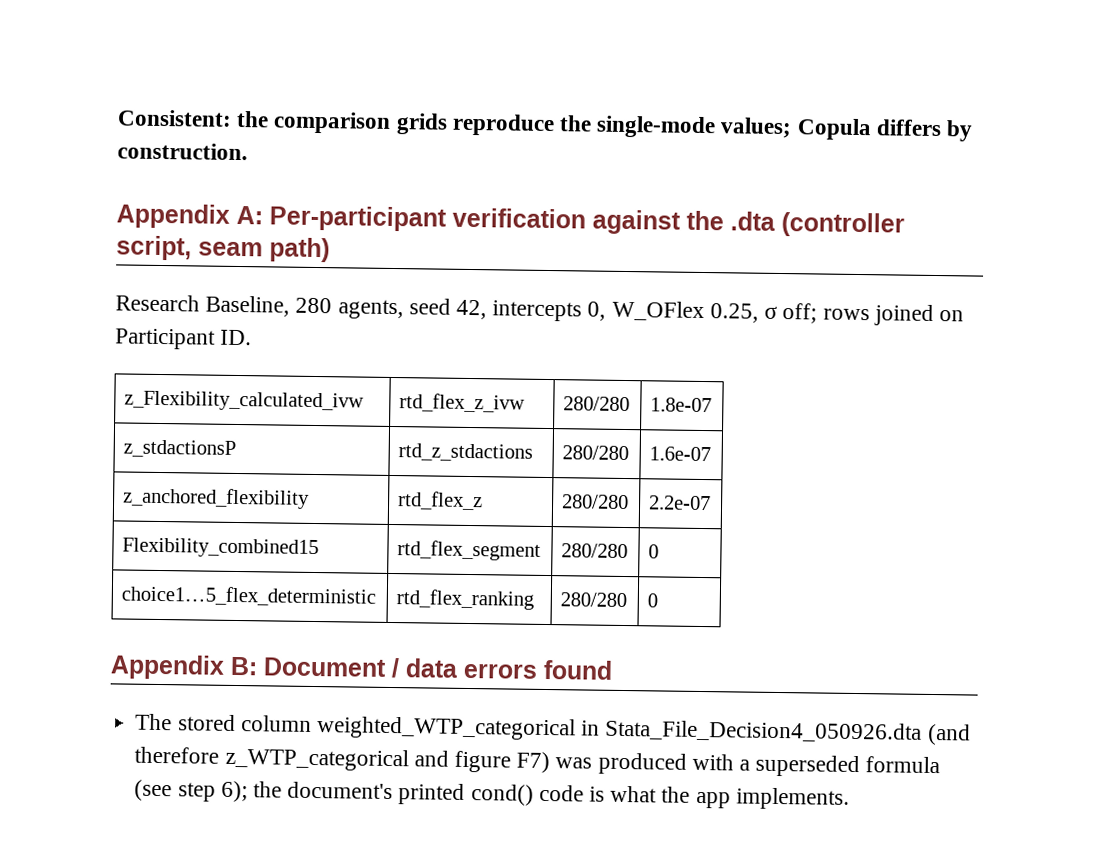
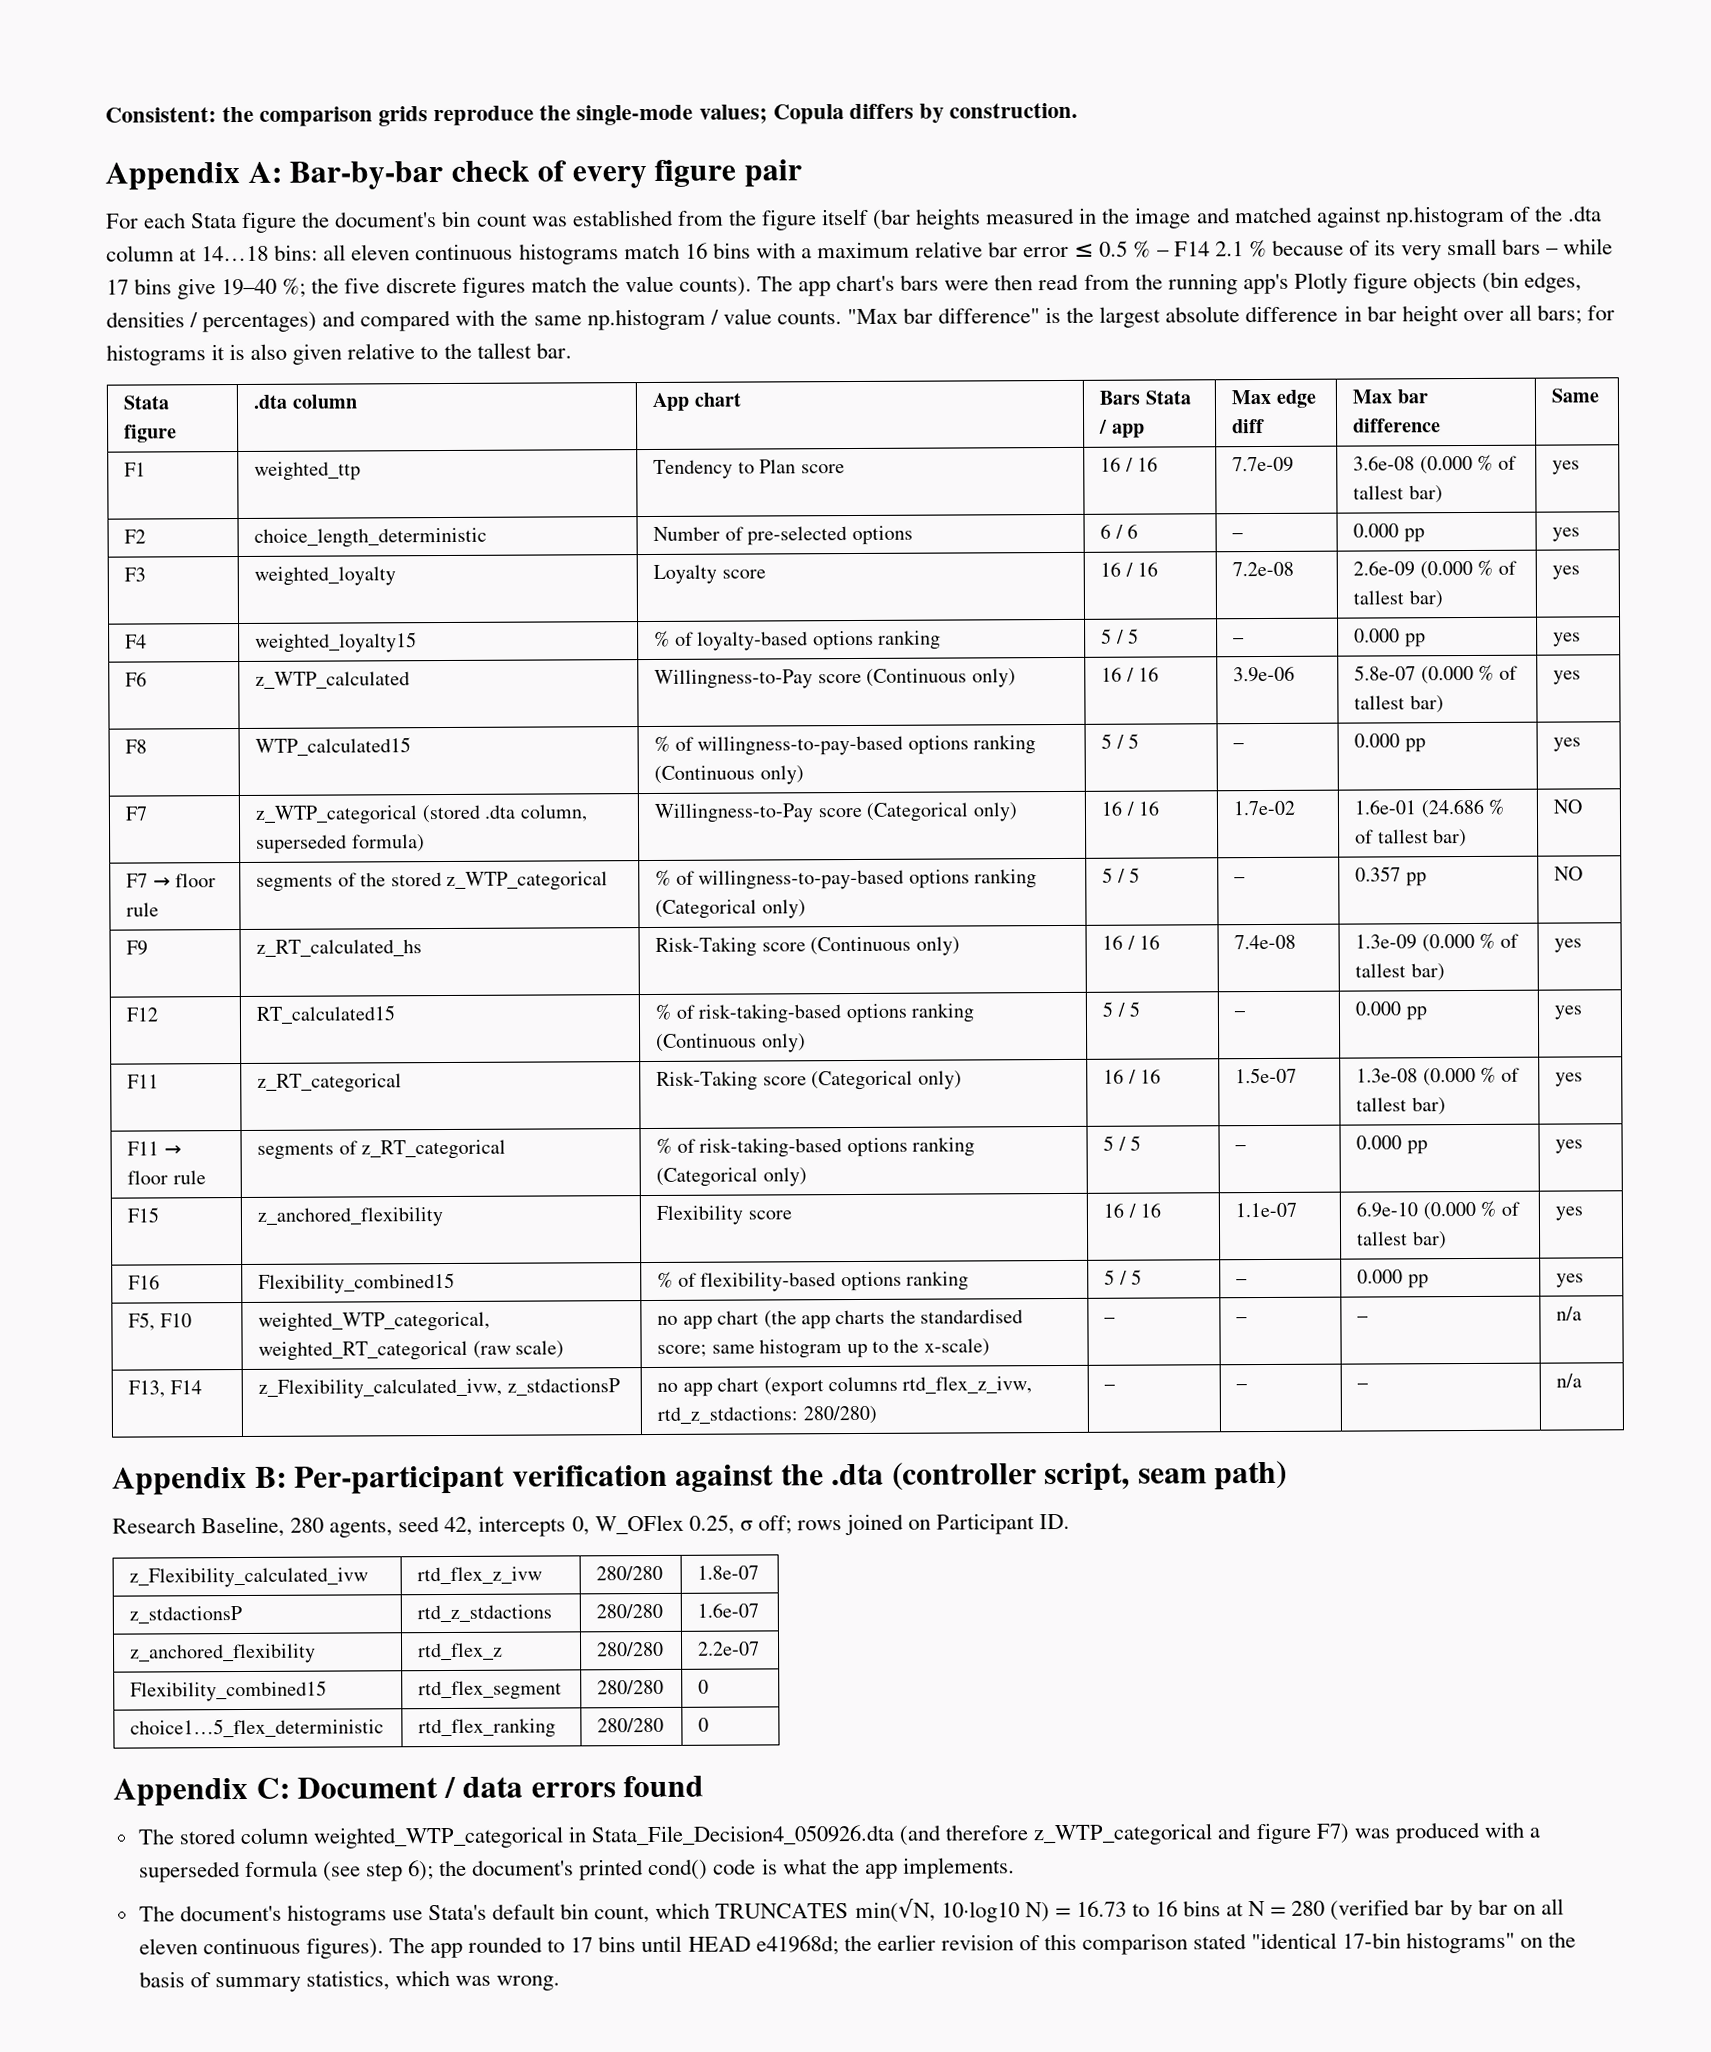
- Appendix A: Per-participant verification against the .dta (controller script, seam path)
+ Appendix A: Bar-by-bar check of every figure pair
+ For each Stata figure the document's bin count was established from the figure itself (bar heights measured in the image and matched against np.histogram of the .dta column at 14…18 bins: all eleven continuous histograms match 16 bins with a maximum relative bar error ≤ 0.5 % – F14 2.1 % because of its very small bars – while 17 bins give 19–40 %; the five discrete figures match the value counts). The app chart's bars were then read from the running app's Plotly figure objects (bin edges, densities / percentages) and compared with the same np.histogram / value counts. "Max bar difference" is the largest absolute difference in bar height over all bars; for histograms it is also given relative to the tallest bar.
+ Stata figure | .dta column | App chart | Bars Stata / app | Max edge diff | Max bar difference | Same
+ F1 | weighted_ttp | Tendency to Plan score | 16 / 16 | 7.7e‑09 | 3.6e‑08 (0.000 % of tallest bar) | yes
+ F2 | choice_length_deterministic | Number of pre-selected options | 6 / 6 | – | 0.000 pp | yes
+ F3 | weighted_loyalty | Loyalty score | 16 / 16 | 7.2e‑08 | 2.6e‑09 (0.000 % of tallest bar) | yes
+ F4 | weighted_loyalty15 | % of loyalty-based options ranking | 5 / 5 | – | 0.000 pp | yes
+ F6 | z_WTP_calculated | Willingness-to-Pay score (Continuous only) | 16 / 16 | 3.9e‑06 | 5.8e‑07 (0.000 % of tallest bar) | yes
+ F8 | WTP_calculated15 | % of willingness-to-pay-based options ranking (Continuous only) | 5 / 5 | – | 0.000 pp | yes
+ F7 | z_WTP_categorical (stored .dta column, superseded formula) | Willingness-to-Pay score (Categorical only) | 16 / 16 | 1.7e‑02 | 1.6e‑01 (24.686 % of tallest bar) | NO
+ F7 → floor rule | segments of the stored z_WTP_categorical | % of willingness-to-pay-based options ranking (Categorical only) | 5 / 5 | – | 0.357 pp | NO
+ F9 | z_RT_calculated_hs | Risk-Taking score (Continuous only) | 16 / 16 | 7.4e‑08 | 1.3e‑09 (0.000 % of tallest bar) | yes
+ F12 | RT_calculated15 | % of risk-taking-based options ranking (Continuous only) | 5 / 5 | – | 0.000 pp | yes
+ F11 | z_RT_categorical | Risk-Taking score (Categorical only) | 16 / 16 | 1.5e‑07 | 1.3e‑08 (0.000 % of tallest bar) | yes
+ F11 → floor rule | segments of z_RT_categorical | % of risk-taking-based options ranking (Categorical only) | 5 / 5 | – | 0.000 pp | yes
+ F15 | z_anchored_flexibility | Flexibility score | 16 / 16 | 1.1e‑07 | 6.9e‑10 (0.000 % of tallest bar) | yes
+ F16 | Flexibility_combined15 | % of flexibility-based options ranking | 5 / 5 | – | 0.000 pp | yes
+ F5, F10 | weighted_WTP_categorical, weighted_RT_categorical (raw scale) | no app chart (the app charts the standardised score; same histogram up to the x-scale) | – | – | – | n/a
+ F13, F14 | z_Flexibility_calculated_ivw, z_stdactionsP | no app chart (export columns rtd_flex_z_ivw, rtd_z_stdactions: 280/280) | – | – | – | n/a
+ Appendix B: Per-participant verification against the .dta (controller script, seam path)
- Appendix B: Document / data errors found
+ Appendix C: Document / data errors found
+ The document's histograms use Stata's default bin count, which TRUNCATES min(√N, 10·log10 N) = 16.73 to 16 bins at N = 280 (verified bar by bar on all eleven continuous figures). The app rounded to 17 bins until HEAD e41968d; the earlier revision of this comparison stated "identical 17-bin histograms" on the basis of summary statistics, which was wrong.

